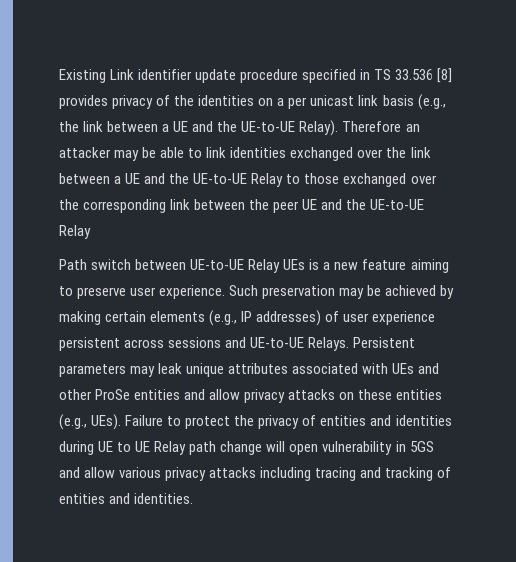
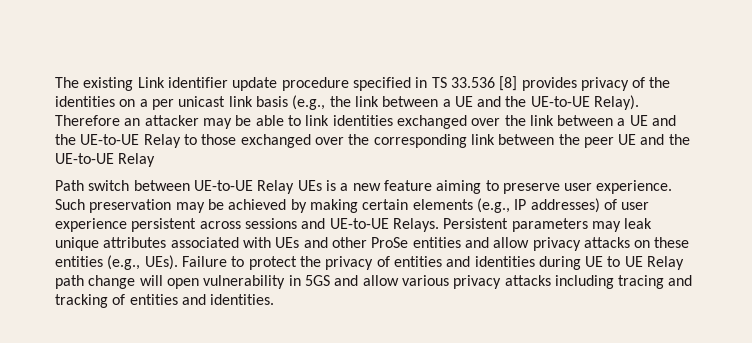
- Existing Link identifier update procedure specified in TS 33.536 [8] provides privacy of the identities on a per unicast link basis (e.g., the link between a UE and the UE-to-UE Relay).
+ The existing Link identifier update procedure specified in TS 33.536 [8] provides privacy of the identities on a per unicast link basis (e.g., the link between a UE and the UE-to-UE Relay).

